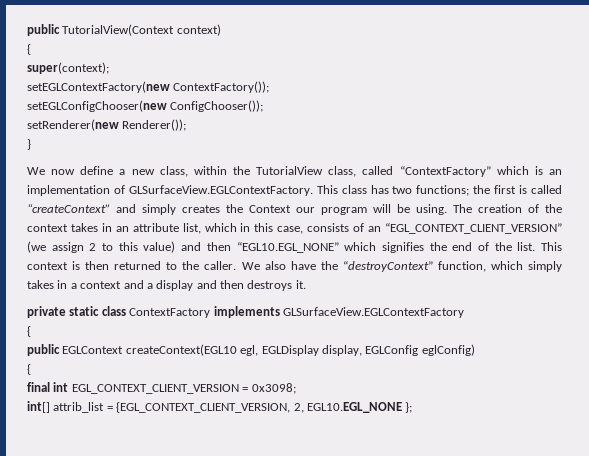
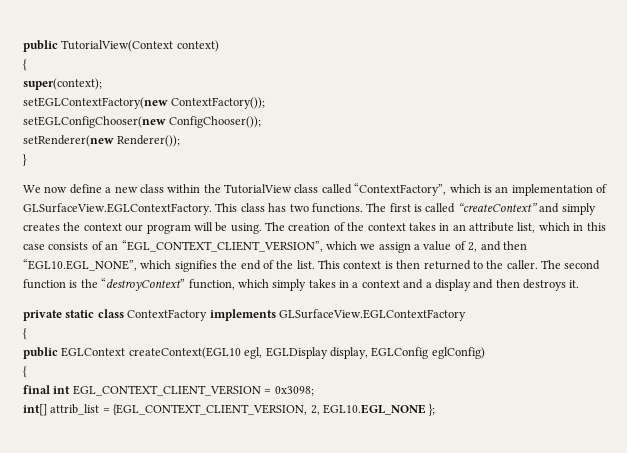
- We now define a new class, within the TutorialView class, called “ContextFactory” which is an implementation of GLSurfaceView.EGLContextFactory. This class has two functions; the first is called “createContext” and simply creates the Context our program will be using.
+ We now define a new class within the TutorialView class called “ContextFactory”, which is an implementation of GLSurfaceView.EGLContextFactory. This class has two functions. The first is called “createContext” and simply creates the context our program will be using.
- The creation of the context takes in an attribute list, which in this case, consists of an “EGL_CONTEXT_CLIENT_VERSION” (we assign 2 to this value) and then “EGL10.EGL_NONE” which signifies the end of the list.
+ The creation of the context takes in an attribute list, which in this case consists of an “EGL_CONTEXT_CLIENT_VERSION”, which we assign a value of 2, and then “EGL10.EGL_NONE”, which signifies the end of the list.
- We also have the “destroyContext” function, which simply takes in a context and a display and then destroys it.
+ The second function is the “destroyContext” function, which simply takes in a context and a display and then destroys it.

